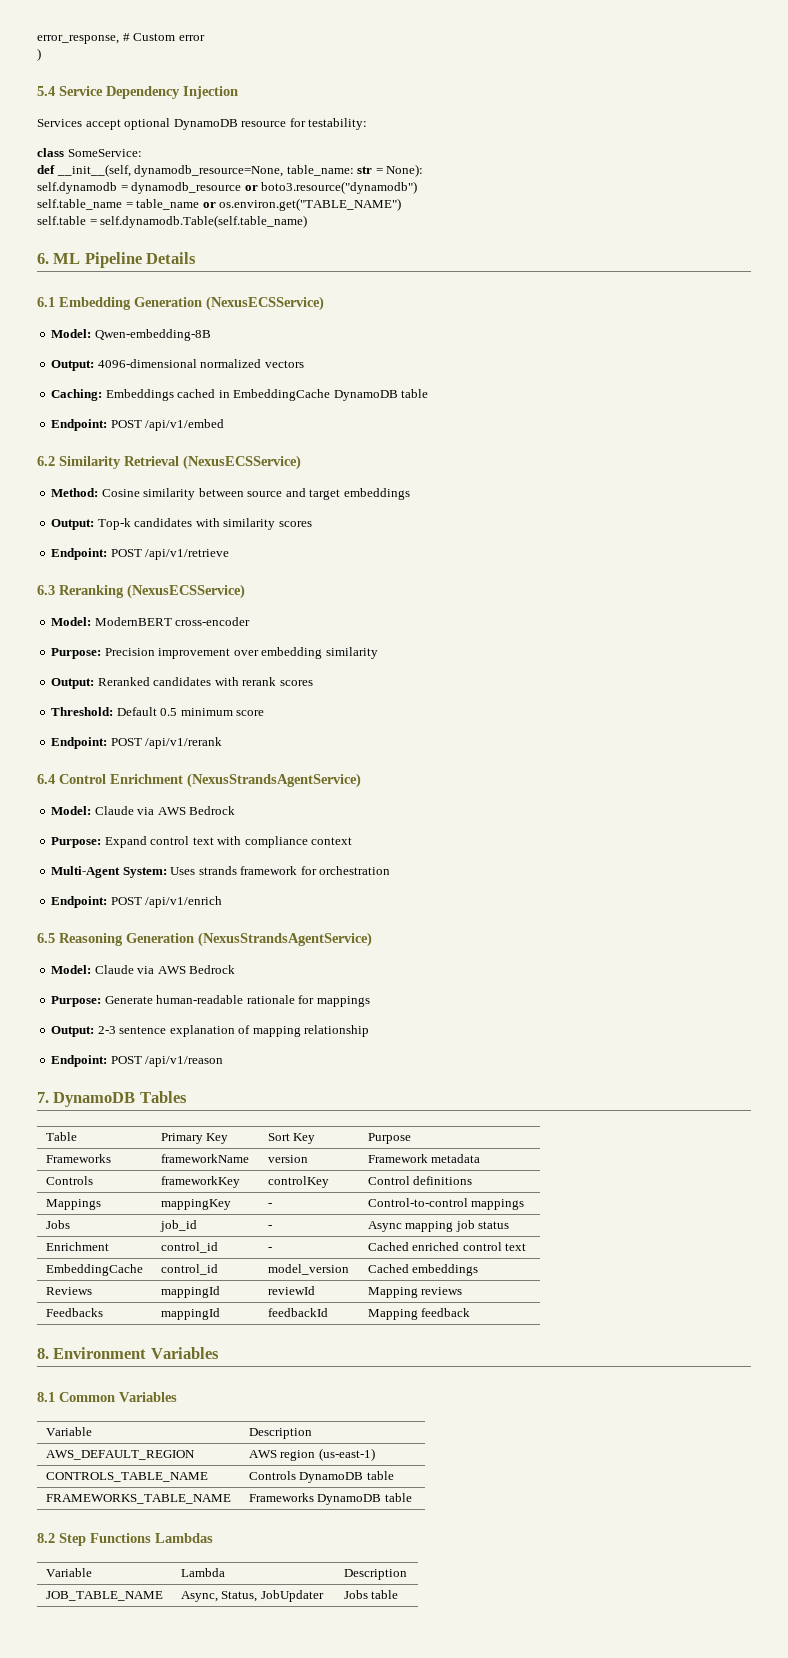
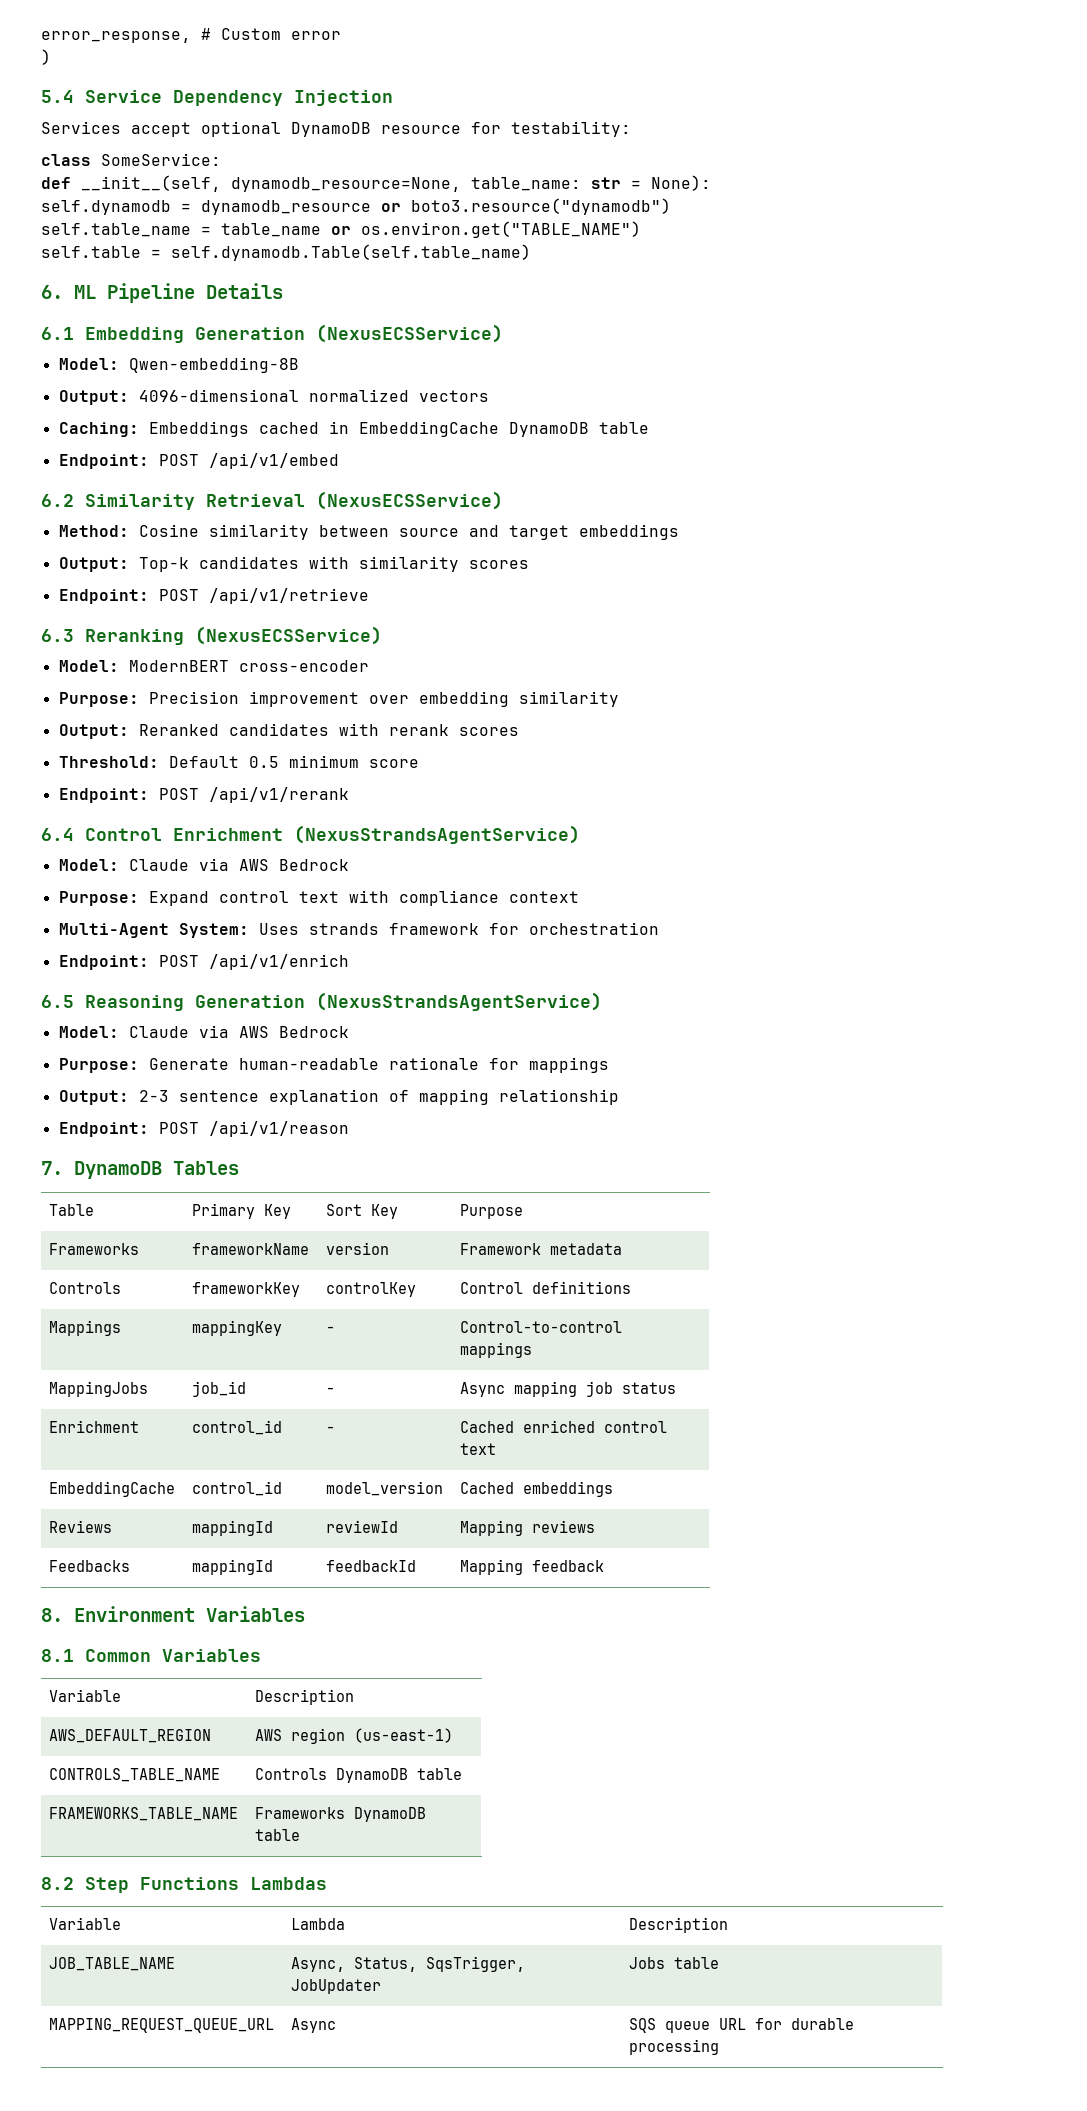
- Jobs | job_id | - | Async mapping job status
+ MappingJobs | job_id | - | Async mapping job status
- JOB_TABLE_NAME | Async, Status, JobUpdater | Jobs table
+ JOB_TABLE_NAME | Async, Status, SqsTrigger, JobUpdater | Jobs table
+ MAPPING_REQUEST_QUEUE_URL | Async | SQS queue URL for durable processing

